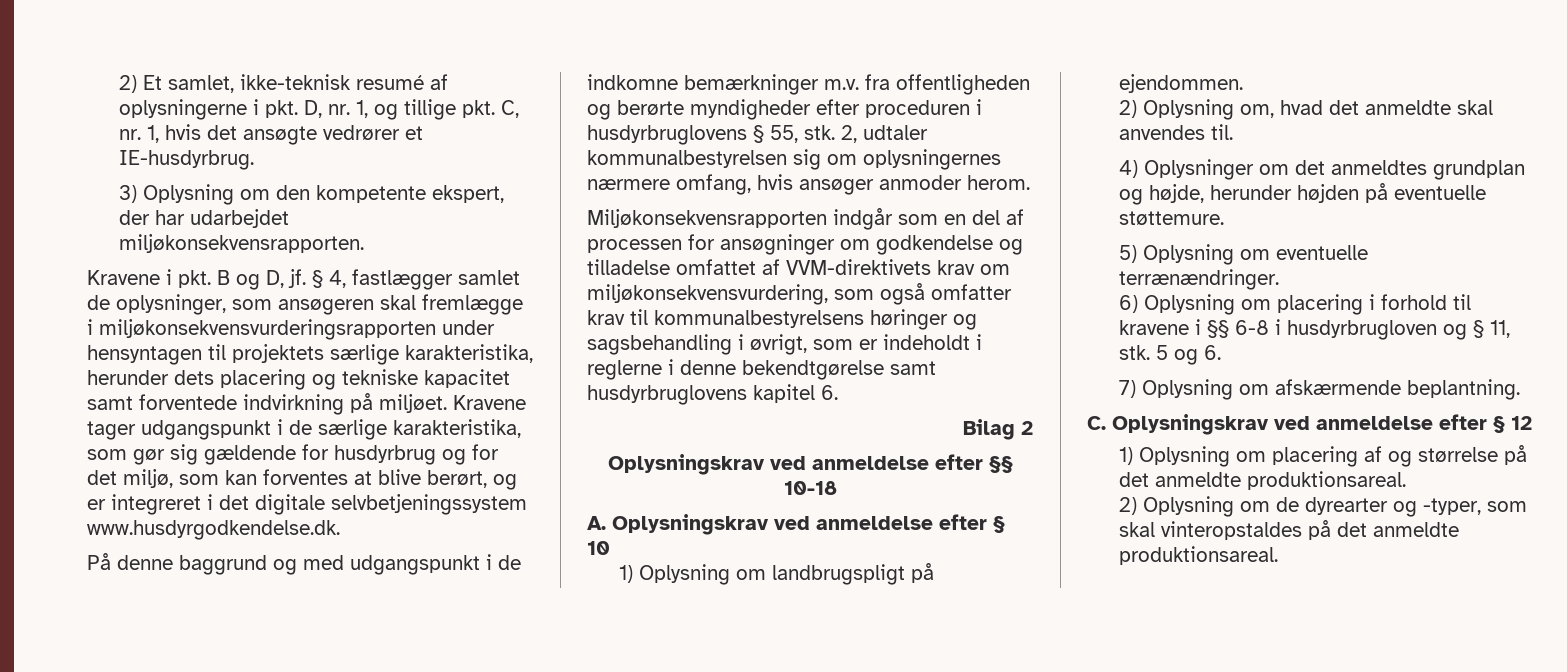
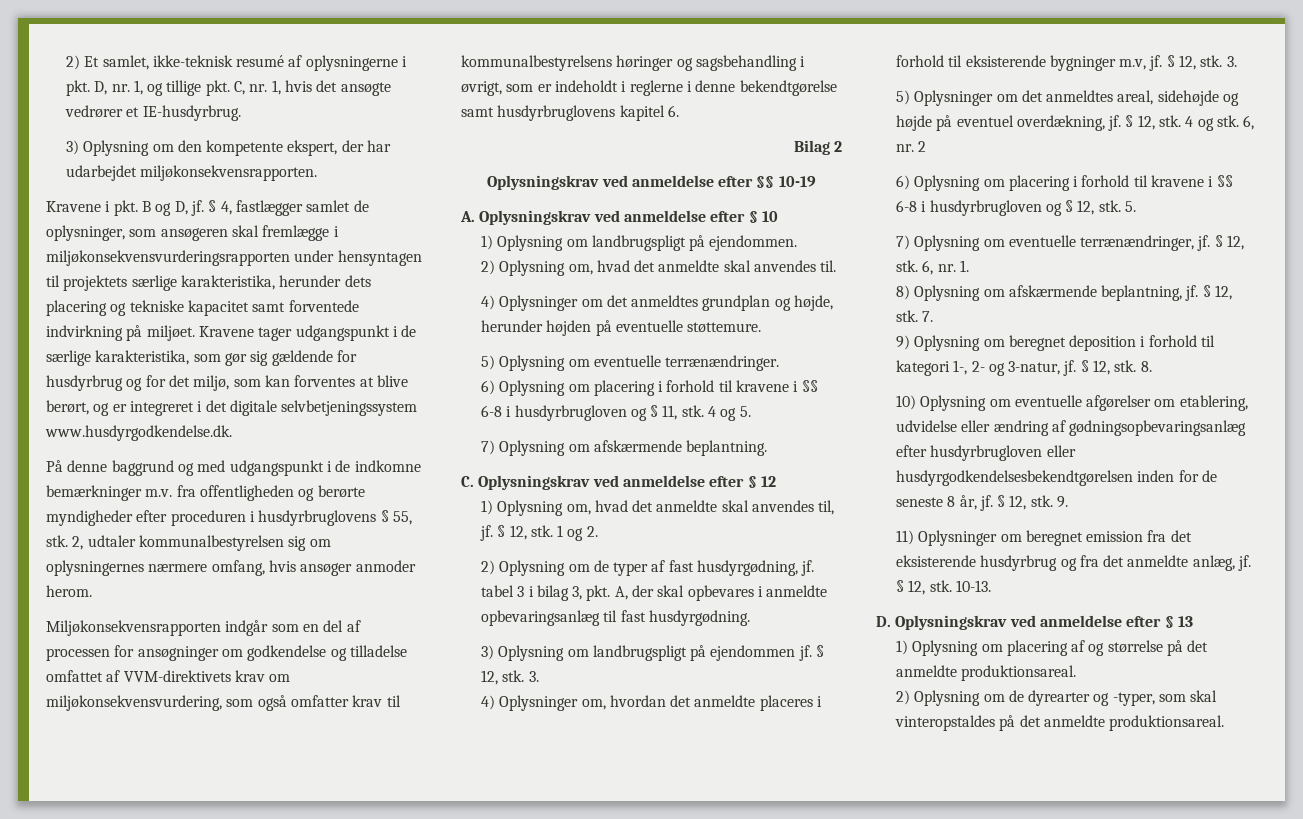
- Oplysningskrav ved anmeldelse efter §§ 10-18
+ Oplysningskrav ved anmeldelse efter §§ 10-19
- 5 og 6.
+ 4 og 5.
+ 1) Oplysning om, hvad det anmeldte skal anvendes til, jf. § 12, stk. 1 og 2.
+ 2) Oplysning om de typer af fast husdyrgødning, jf. tabel 3 i bilag 3, pkt. A, der skal opbevares i anmeldte opbevaringsanlæg til fast husdyrgødning.
+ 3) Oplysning om landbrugspligt på ejendommen jf. § 12, stk. 3.
+ 4) Oplysninger om, hvordan det anmeldte placeres i forhold til eksisterende bygninger m.v, jf. § 12, stk. 3.
+ 5) Oplysninger om det anmeldtes areal, sidehøjde og højde på eventuel overdækning, jf. § 12, stk. 4 og stk. 6, nr. 2
+ 6) Oplysning om placering i forhold til kravene i §§ 6-8 i husdyrbrugloven og § 12, stk. 5.
+ 7) Oplysning om eventuelle terrænændringer, jf. § 12, stk. 6, nr. 1.
+ 8) Oplysning om afskærmende beplantning, jf. § 12, stk. 7.
+ 9) Oplysning om beregnet deposition i forhold til kategori 1-, 2- og 3-natur, jf. § 12, stk. 8.
+ 10) Oplysning om eventuelle afgørelser om etablering, udvidelse eller ændring af gødningsopbevaringsanlæg efter husdyrbrugloven eller husdyrgodkendelsesbekendtgørelsen inden for de seneste 8 år, jf. § 12, stk. 9.
+ 11) Oplysninger om beregnet emission fra det eksisterende husdyrbrug og fra det anmeldte anlæg, jf. § 12, stk. 10-13.
+ D. Oplysningskrav ved anmeldelse efter § 13

